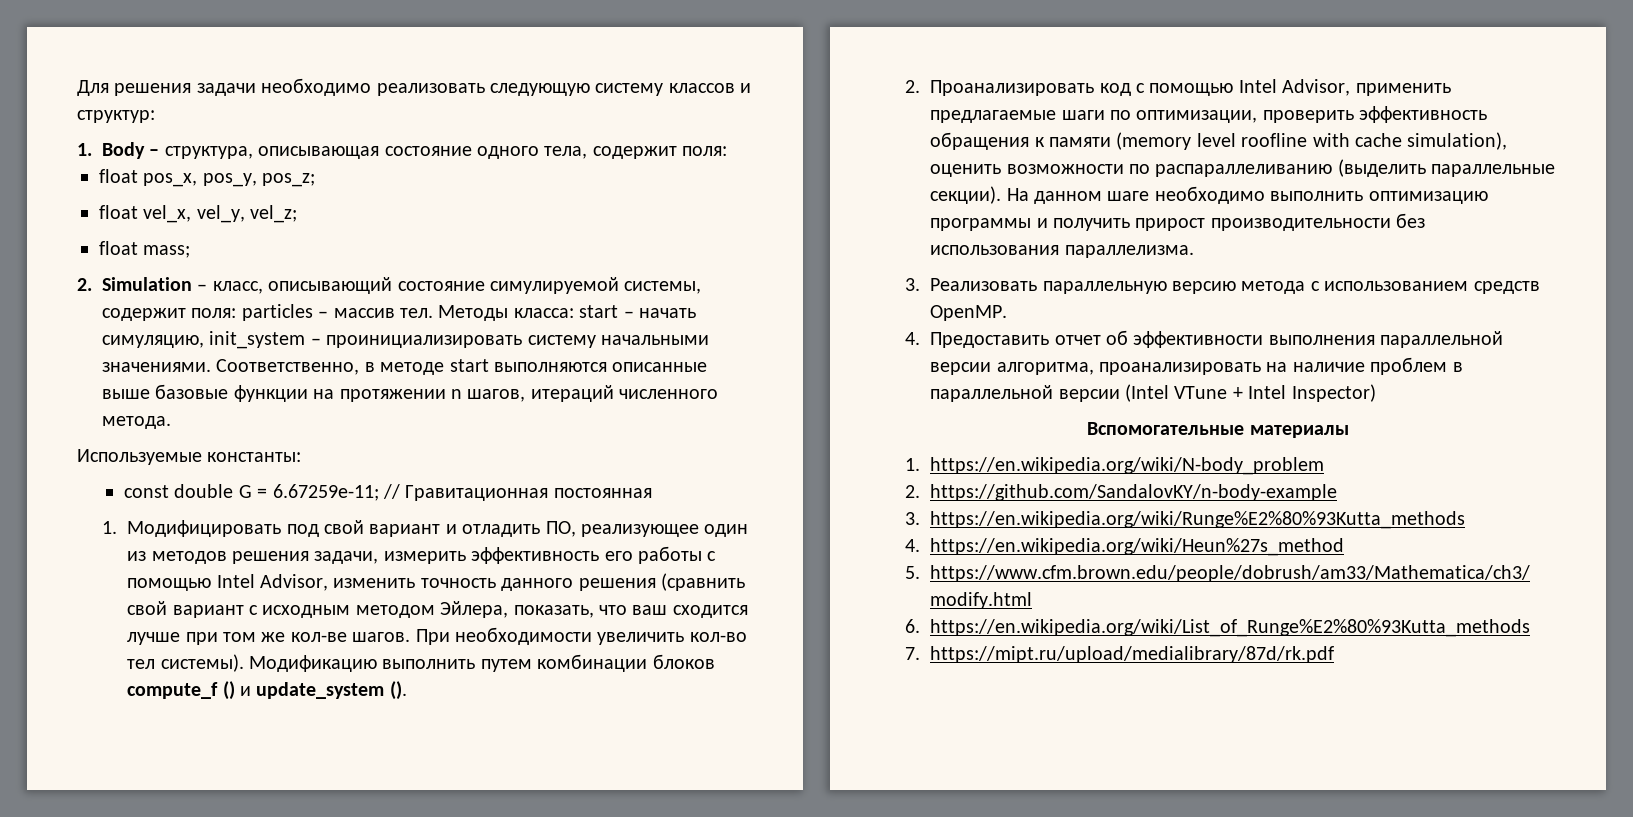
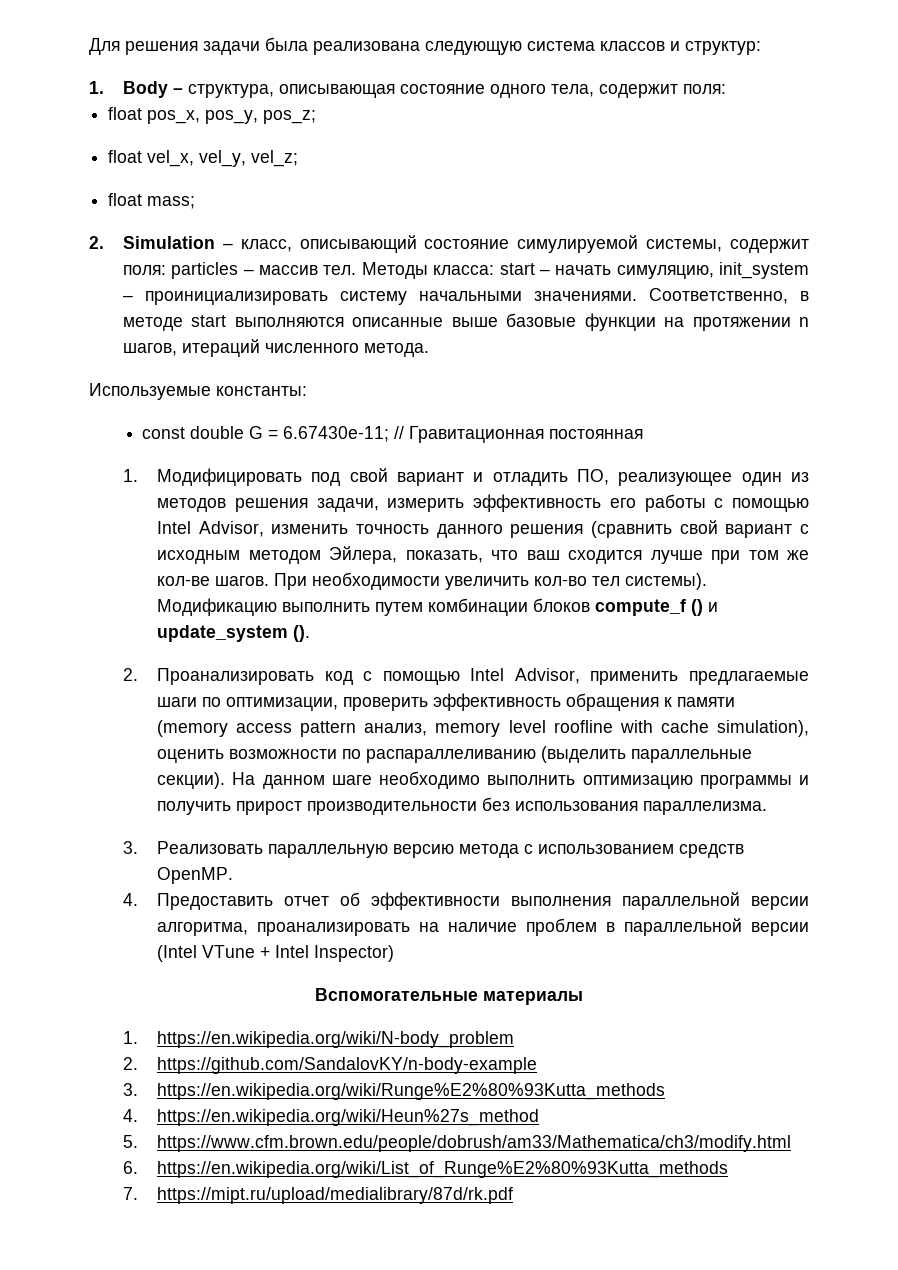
- Для решения задачи необходимо реализовать следующую систему классов и структур:
+ Для решения задачи была реализована следующую система классов и структур:
- const double G = 6.67259e-11; // Гравитационная постоянная
+ const double G = 6.67430e-11; // Гравитационная постоянная
- 2. Проанализировать код с помощью Intel Advisor, применить предлагаемые шаги по оптимизации, проверить эффективность обращения к памяти (memory level roofline with cache simulation), оценить возможности по распараллеливанию (выделить параллельные секции).
+ 2. Проанализировать код с помощью Intel Advisor, применить предлагаемые шаги по оптимизации, проверить эффективность обращения к памяти (memory access pattern анализ, memory level roofline with cache simulation), оценить возможности по распараллеливанию (выделить параллельные секции).

